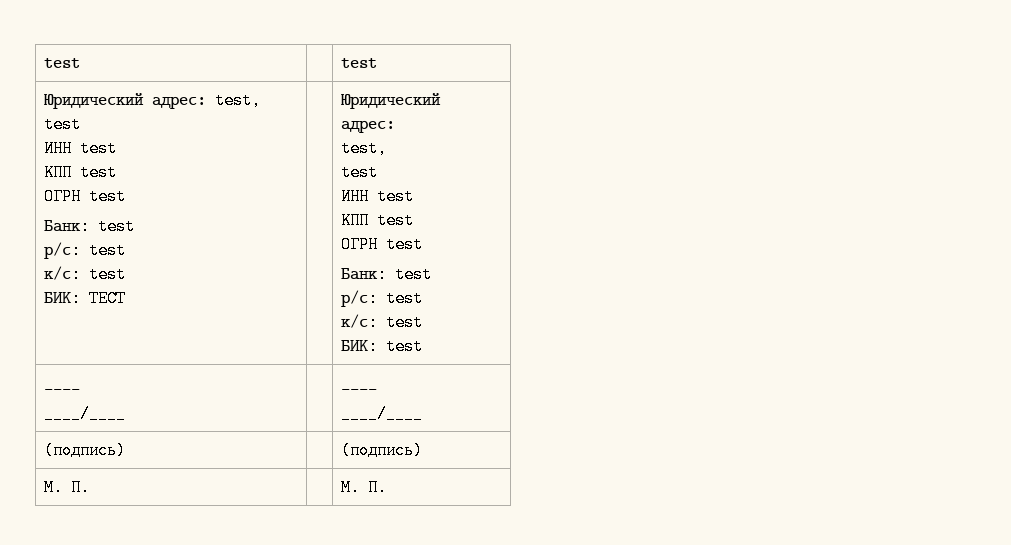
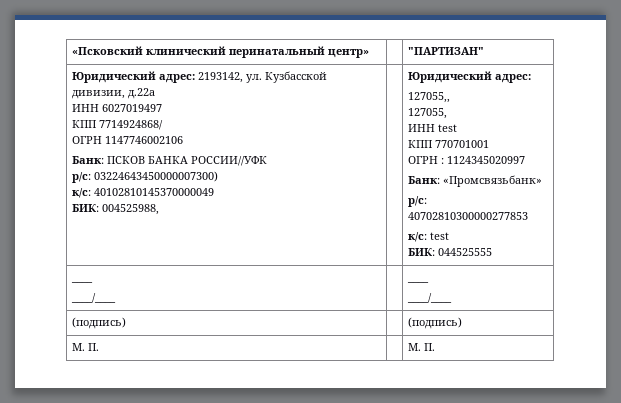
- test | | test
- Юридический адрес: test, test
+ «Псковский клинический перинатальный центр» | | "ПАРТИЗАН"
+ Юридический адрес: 2193142, ул. Кузбасской дивизии, д.22а
+ ИНН 6027019497
+ КПП 7714924868/
+ ОГРН 1147746002106
+ Банк: ПСКОВ БАНКА РОССИИ//УФК
+ р/с: 03224643450000007300)
+ к/с: 40102810145370000049
+ БИК: 004525988, | | Юридический адрес:
+ 127055,,
+ 127055,
  ИНН test
- КПП test
- ОГРН test
- Банк: test
- р/с: test
+ КПП 770701001
+ ОГРН : 1124345020997
+ Банк: «Промсвязьбанк»
+ р/с: 40702810300000277853
  к/с: test
- БИК: ТЕСТ | | Юридический адрес:
- test,
- test
- ИНН test
- КПП test
- ОГРН test
- Банк: test
- р/с: test
- к/с: test
- БИК: test
+ БИК: 044525555

